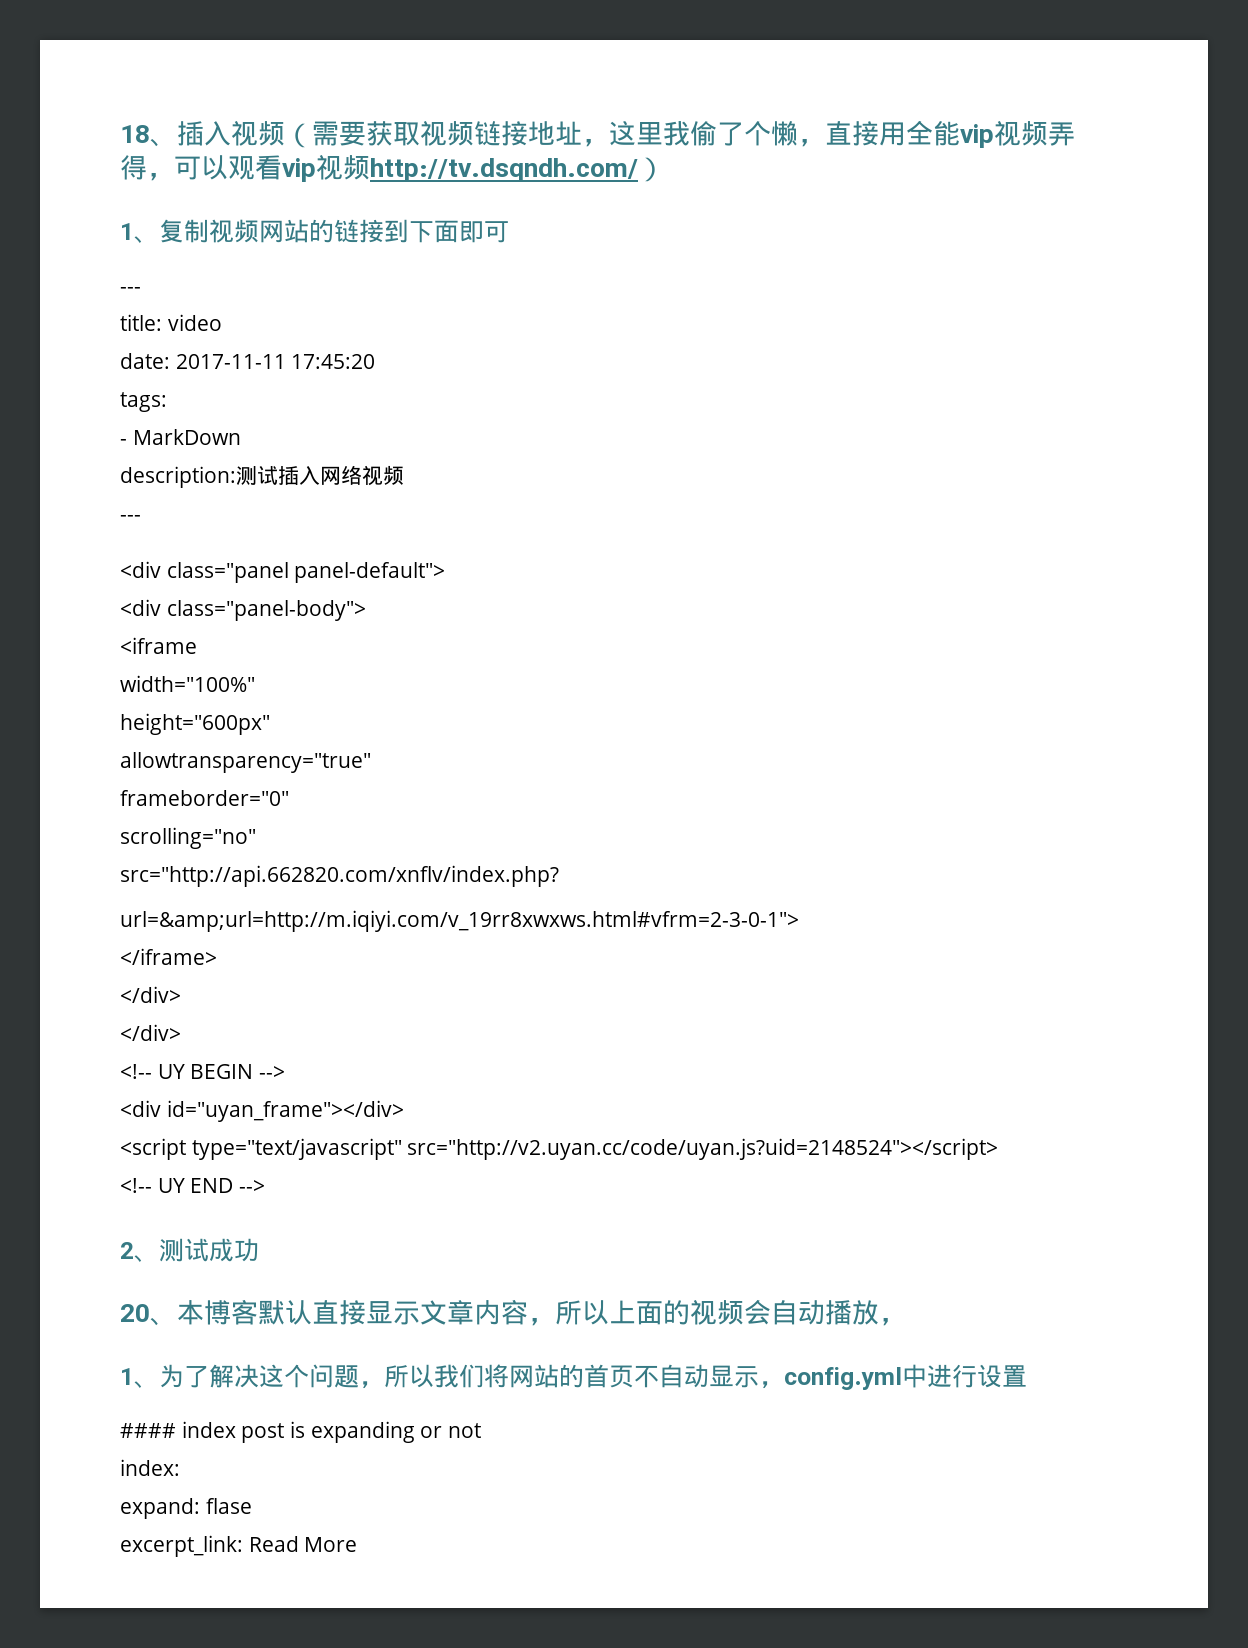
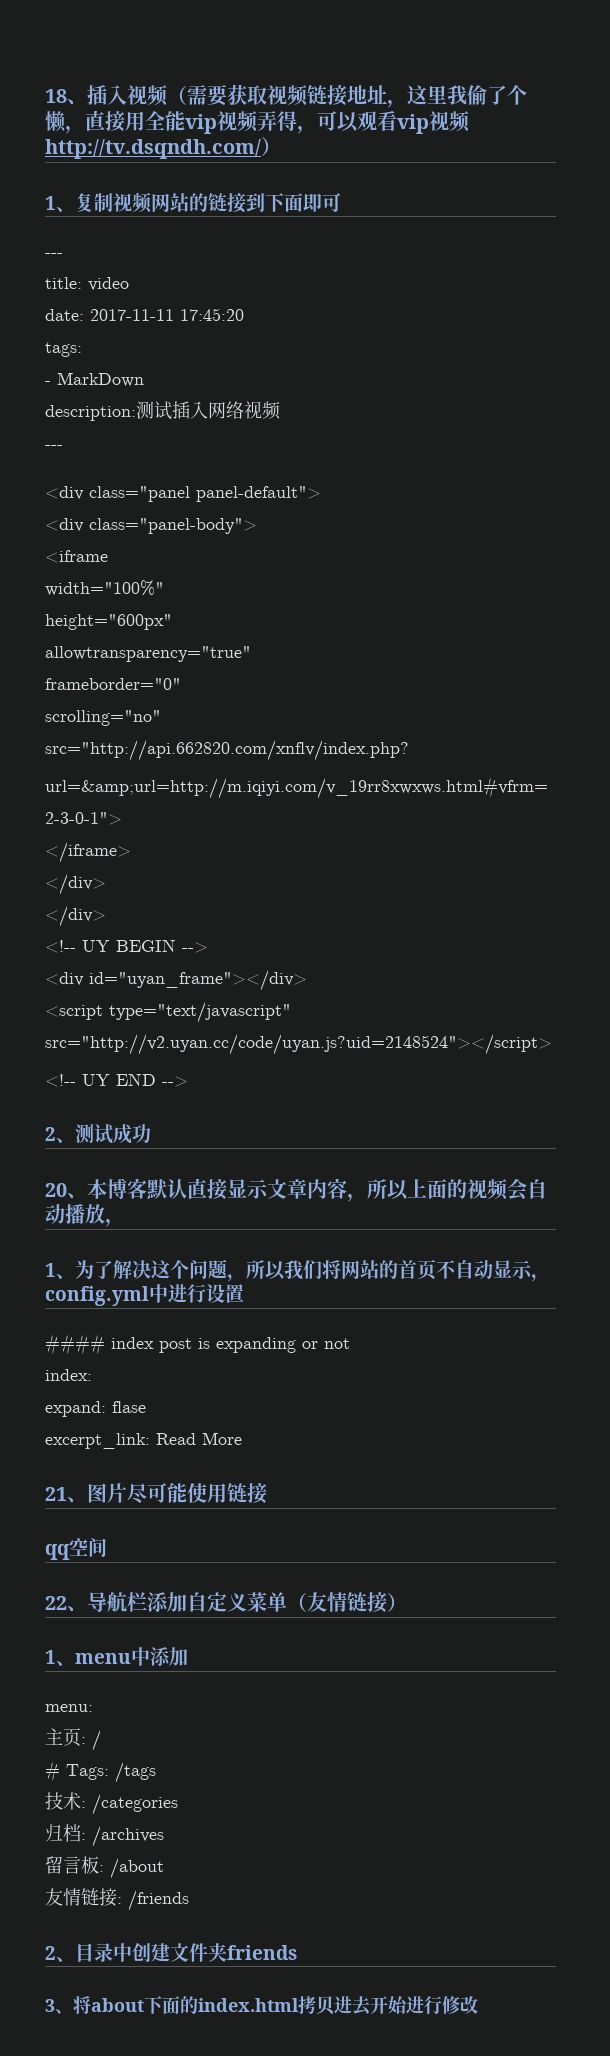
+ 21、图片尽可能使用链接
+ qq空间
+ 22、导航栏添加自定义菜单（友情链接）
+ 1、menu中添加
+ menu:
+ 主页: /
+ # Tags: /tags
+ 技术: /categories
+ 归档: /archives
+ 留言板: /about
+ 友情链接: /friends
+ 2、目录中创建文件夹friends
+ 3、将about下面的index.html拷贝进去开始进行修改

